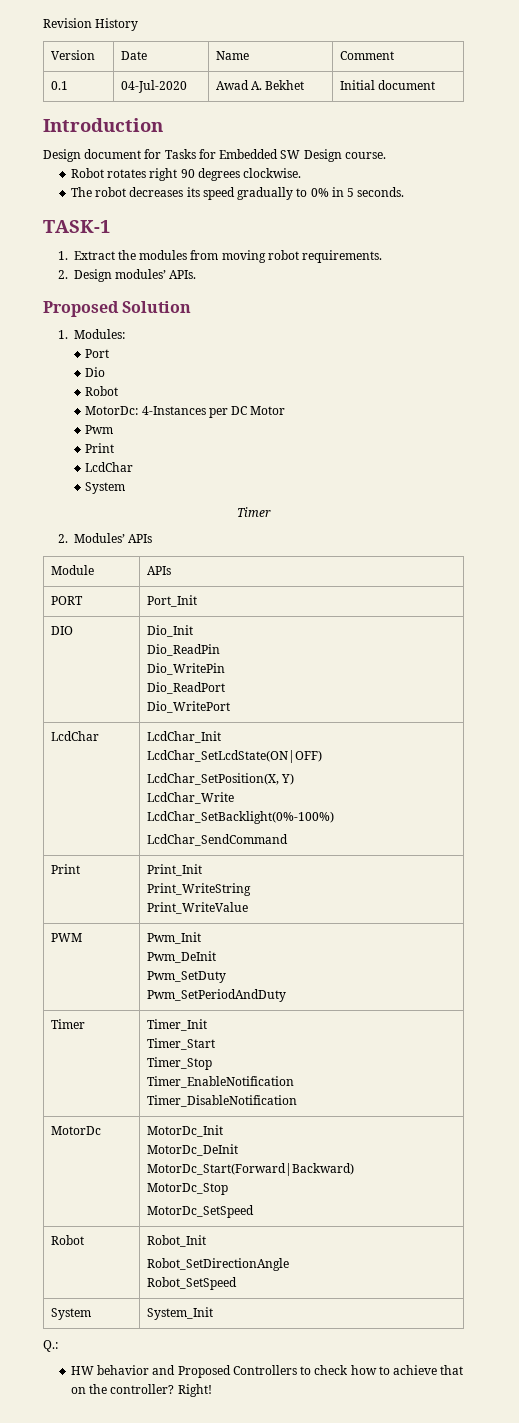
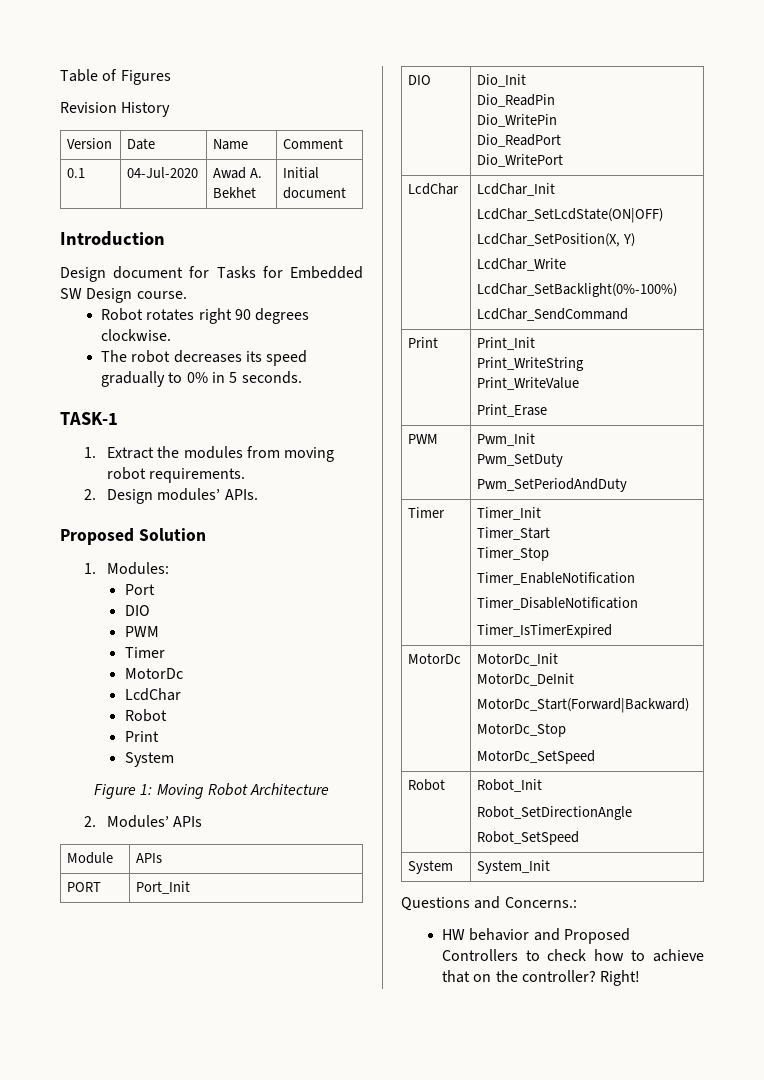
+ Table of Figures
  Port
- Dio
+ DIO
+ PWM
+ Timer
+ MotorDc
+ LcdChar
  Robot
- MotorDc: 4-Instances per DC Motor
- Pwm
  Print
- LcdChar
  System
- Timer
+ Figure 1: Moving Robot Architecture
  Print | Print_Init
  Print_WriteString
  Print_WriteValue
+ Print_Erase
  PWM | Pwm_Init
- Pwm_DeInit
  Timer | Timer_Init
  Timer_Start
  Timer_Stop
  Timer_EnableNotification
  Timer_DisableNotification
+ Timer_IsTimerExpired
- Q.:
+ Questions and Concerns.:

